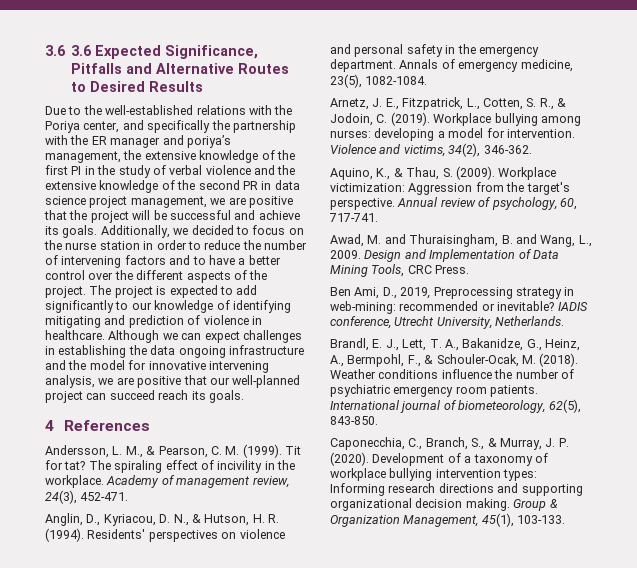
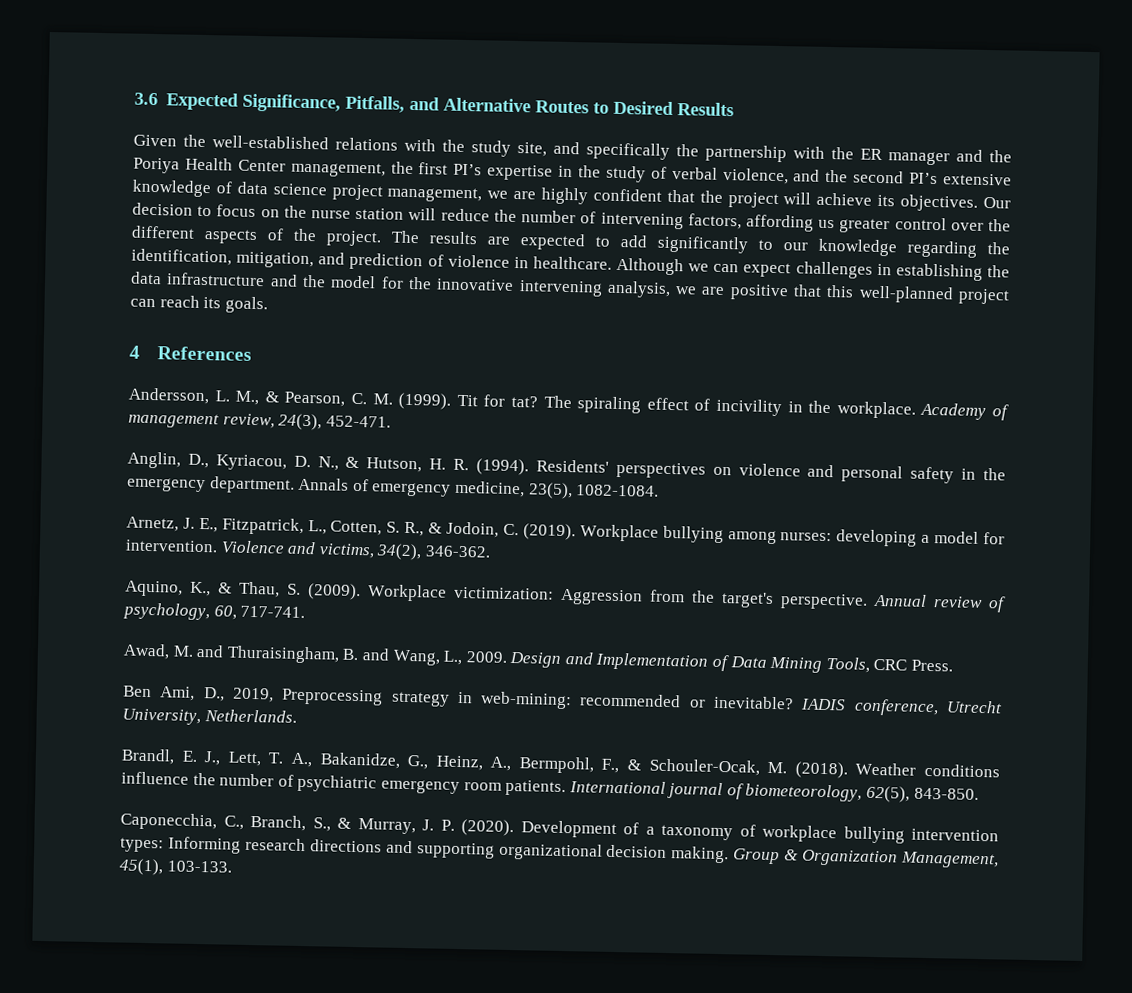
- 3.6 3.6 Expected Significance, Pitfalls and Alternative Routes to Desired Results
+ 3.6 Expected Significance, Pitfalls, and Alternative Routes to Desired Results
- Due to the well-established relations with the Poriya center, and specifically the partnership with the ER manager and poriya’s management, the extensive knowledge of the first PI in the study of verbal violence and the extensive knowledge of the second PR in data science project management, we are positive that the project will be successful and achieve its goals. Additionally, we decided to focus on the nurse station in order to reduce the number of intervening factors and to have a better control over the different aspects of the project.
+ Given the well-established relations with the study site, and specifically the partnership with the ER manager and the Poriya Health Center management, the first PI’s expertise in the study of verbal violence, and the second PI’s extensive knowledge of data science project management, we are highly confident that the project will achieve its objectives. Our decision to focus on the nurse station will reduce the number of intervening factors, affording us greater control over the different aspects of the project.
- The project is expected to add significantly to our knowledge of identifying mitigating and prediction of violence in healthcare.
+ The results are expected to add significantly to our knowledge regarding the identification, mitigation, and prediction of violence in healthcare.
- Although we can expect challenges in establishing the data ongoing infrastructure and the model for innovative intervening analysis, we are positive that our well-planned project can succeed reach its goals.
+ Although we can expect challenges in establishing the data infrastructure and the model for the innovative intervening analysis, we are positive that this well-planned project can reach its goals.

